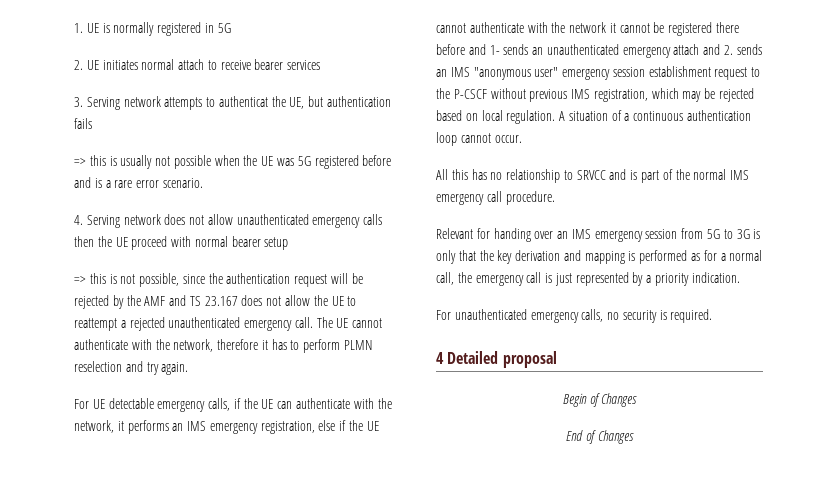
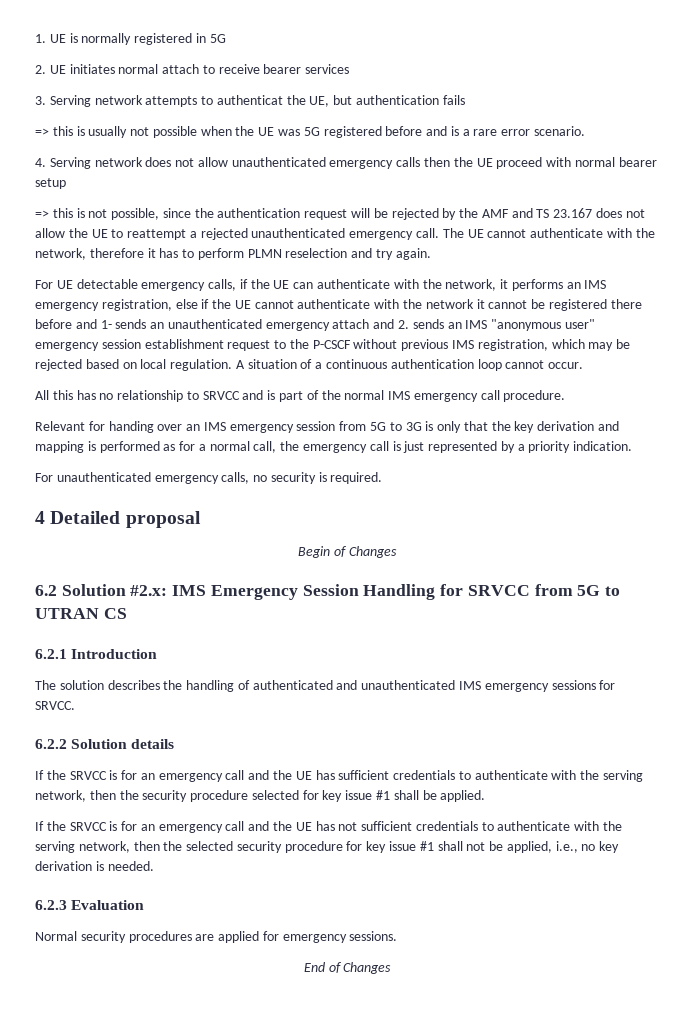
+ 6.2 Solution #2.x: IMS Emergency Session Handling for SRVCC from 5G to UTRAN CS
+ 6.2.1 Introduction
+ The solution describes the handling of authenticated and unauthenticated IMS emergency sessions for SRVCC.
+ 6.2.2 Solution details
+ If the SRVCC is for an emergency call and the UE has sufficient credentials to authenticate with the serving network, then the security procedure selected for key issue #1 shall be applied.
+ If the SRVCC is for an emergency call and the UE has not sufficient credentials to authenticate with the serving network, then the selected security procedure for key issue #1 shall not be applied, i.e., no key derivation is needed.
+ 6.2.3 Evaluation
+ Normal security procedures are applied for emergency sessions.

